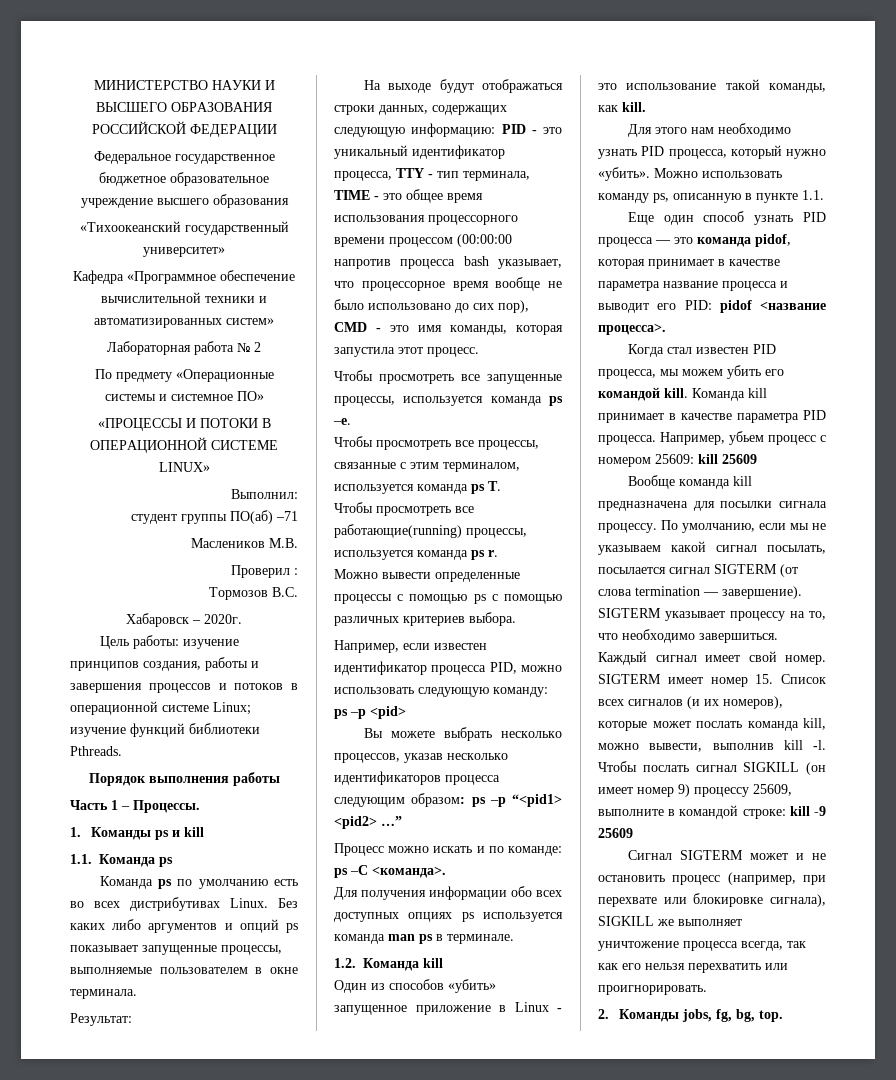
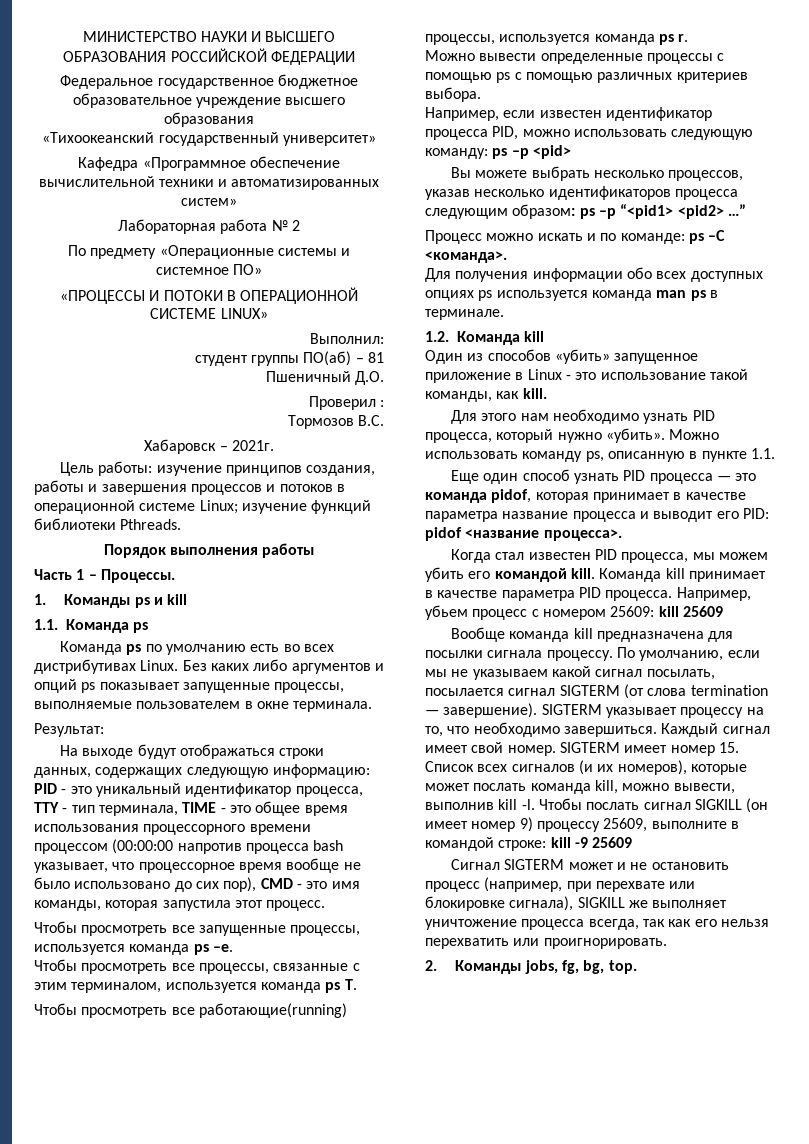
- студент группы ПО(аб) –71
- Маслеников М.В.
+ студент группы ПО(аб) – 81
+ Пшеничный Д.О.
- Хабаровск – 2020г.
+ Хабаровск – 2021г.

